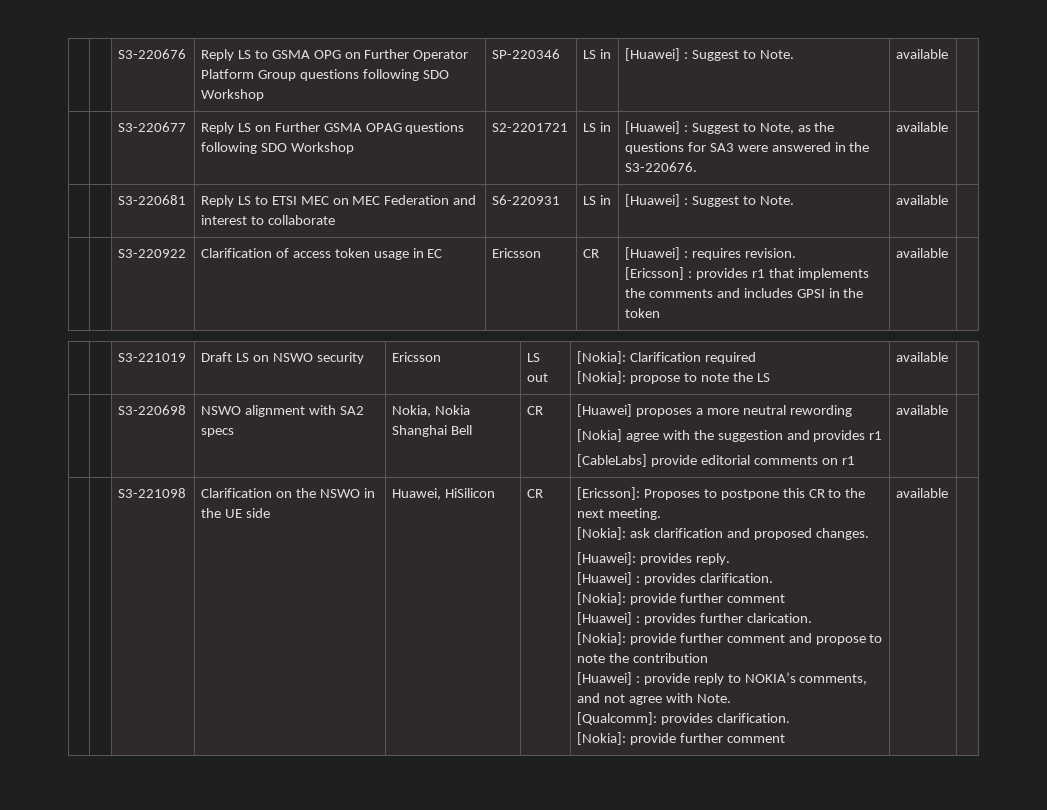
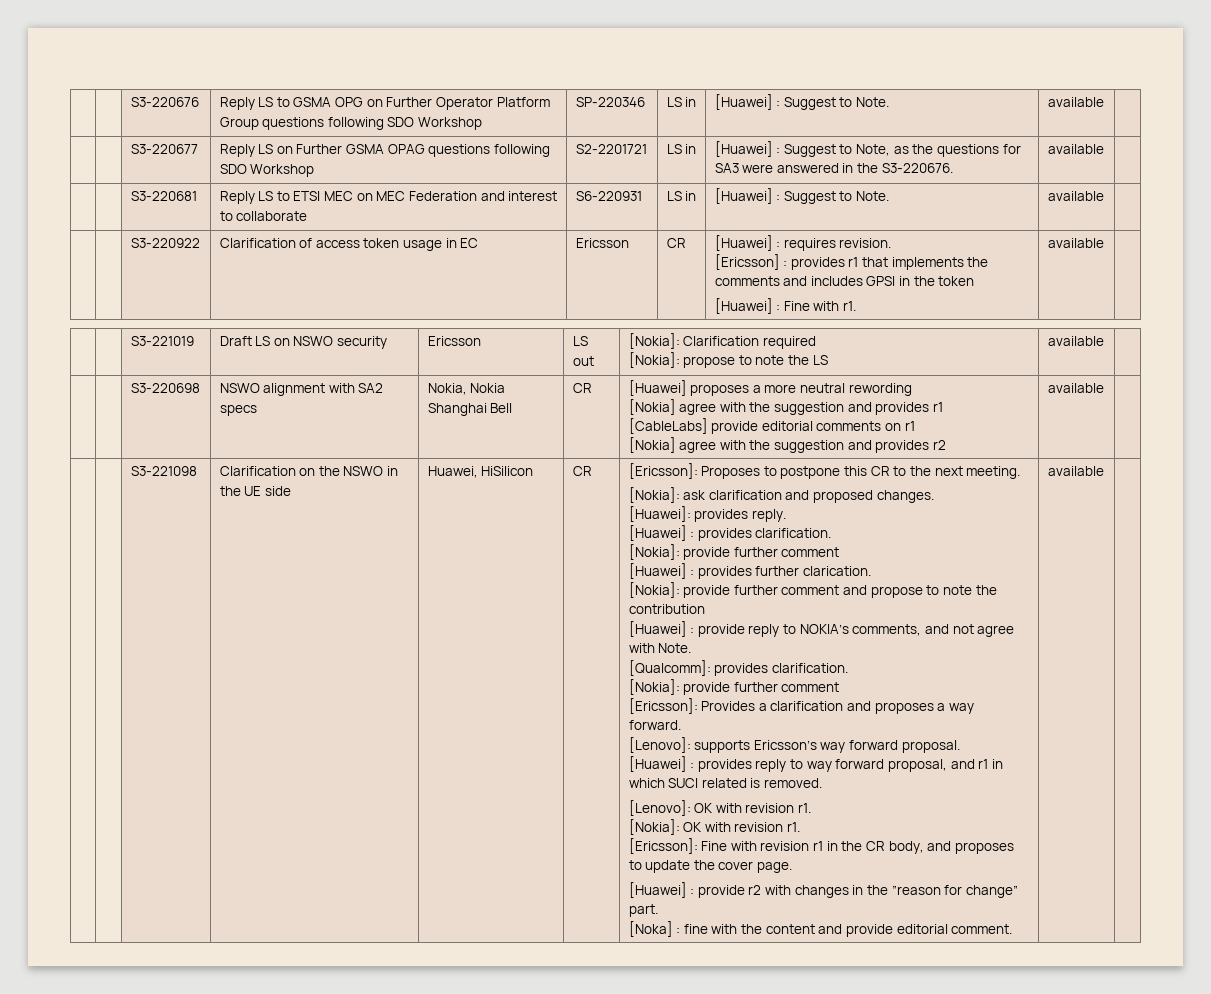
  | | S3-220922 | Clarification of access token usage in EC | Ericsson | CR | [Huawei] : requires revision.
- [Ericsson] : provides r1 that implements the comments and includes GPSI in the token | available |
+ [Ericsson] : provides r1 that implements the comments and includes GPSI in the token
+ [Huawei] : Fine with r1. | available |
  | | S3-220698 | NSWO alignment with SA2 specs | Nokia, Nokia Shanghai Bell | CR | [Huawei] proposes a more neutral rewording
  [Nokia] agree with the suggestion and provides r1
- [CableLabs] provide editorial comments on r1 | available |
+ [CableLabs] provide editorial comments on r1
+ [Nokia] agree with the suggestion and provides r2 | available |
+ [Ericsson]: Provides a clarification and proposes a way forward.
+ [Lenovo]: supports Ericsson’s way forward proposal.
+ [Huawei] : provides reply to way forward proposal, and r1 in which SUCI related is removed.
+ [Lenovo]: OK with revision r1.
+ [Nokia]: OK with revision r1.
+ [Ericsson]: Fine with revision r1 in the CR body, and proposes to update the cover page.
+ [Huawei] : provide r2 with changes in the ”reason for change” part.
+ [Noka] : fine with the content and provide editorial comment.

